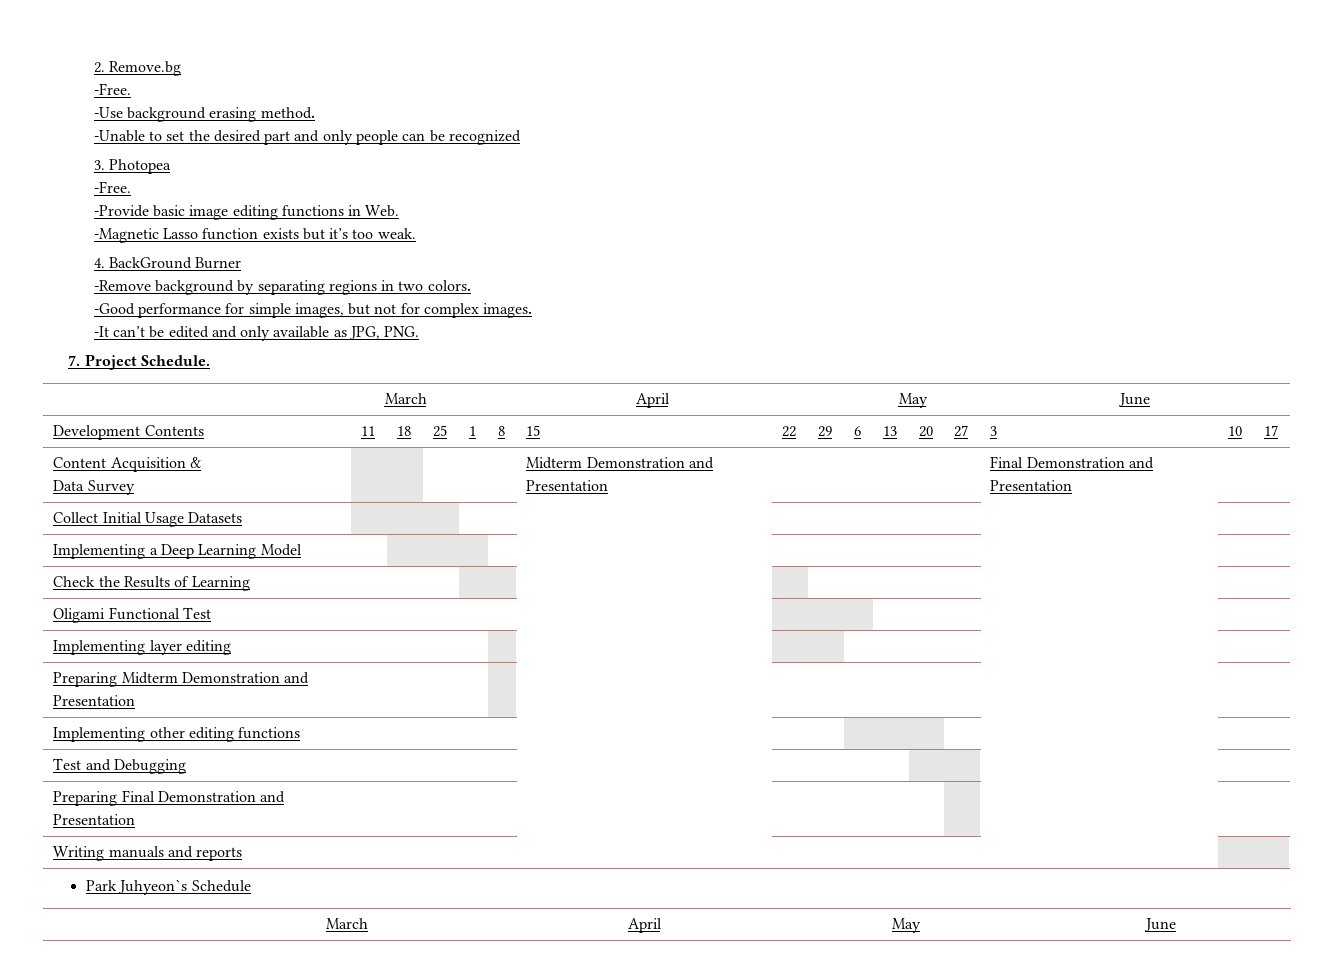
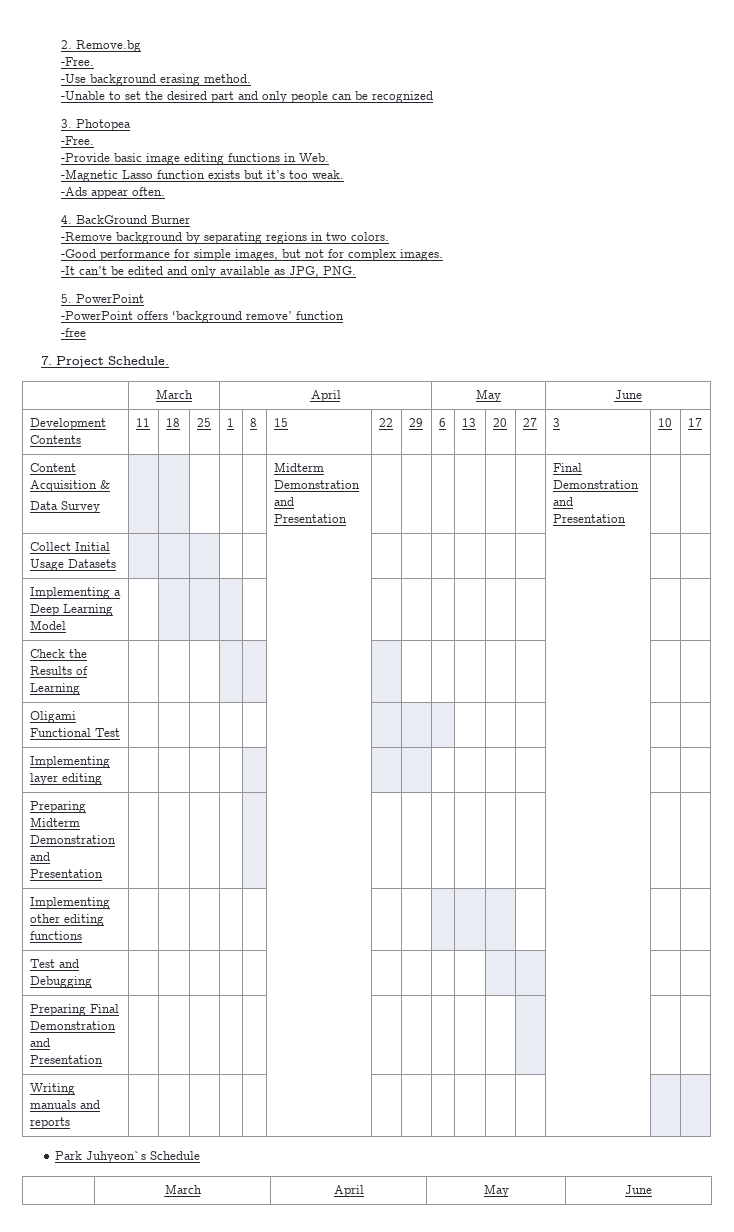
+ -Ads appear often.
+ 5. PowerPoint
+ -PowerPoint offers ‘background remove’ function
+ -free

